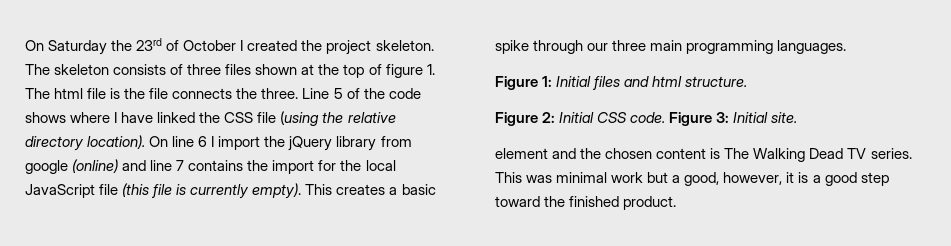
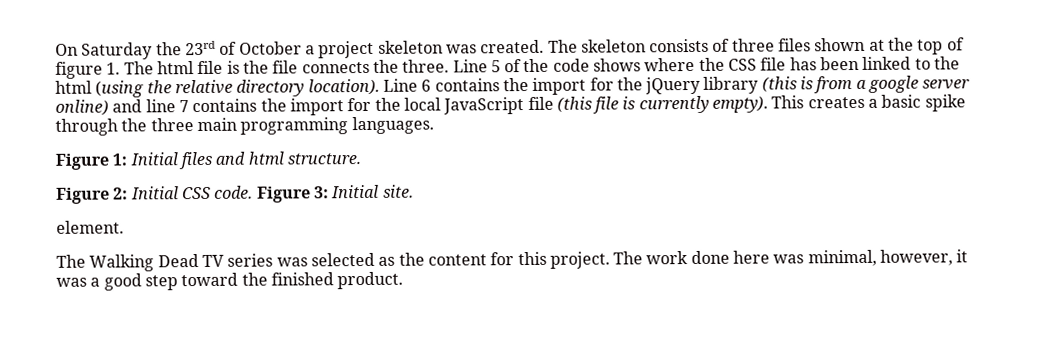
- On Saturday the 23rd of October I created the project skeleton.
+ On Saturday the 23rd of October a project skeleton was created.
- Line 5 of the code shows where I have linked the CSS file (using the relative directory location).
+ Line 5 of the code shows where the CSS file has been linked to the html (using the relative directory location).
- On line 6 I import the jQuery library from google (online) and line 7 contains the import for the local JavaScript file (this file is currently empty).
+ Line 6 contains the import for the jQuery library (this is from a google server online) and line 7 contains the import for the local JavaScript file (this file is currently empty).
- This creates a basic spike through our three main programming languages.
+ This creates a basic spike through the three main programming languages.
- element and the chosen content is The Walking Dead TV series. This was minimal work but a good, however, it is a good step toward the finished product.
+ element.
+ The Walking Dead TV series was selected as the content for this project. The work done here was minimal, however, it was a good step toward the finished product.

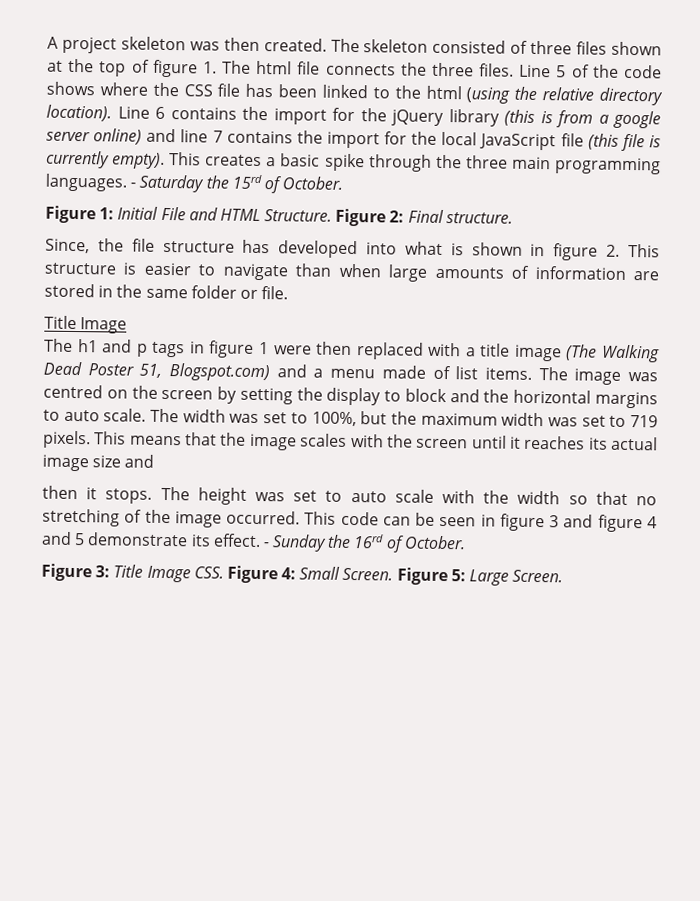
- On Saturday the 23rd of October a project skeleton was created.
+ A project skeleton was then created.
- The skeleton consists of three files shown at the top of figure 1. The html file is the file connects the three.
+ The skeleton consisted of three files shown at the top of figure 1. The html file connects the three files.
- This creates a basic spike through the three main programming languages.
- Figure 1: Initial files and html structure.
- Figure 2: Initial CSS code. Figure 3: Initial site.
- element.
- The Walking Dead TV series was selected as the content for this project. The work done here was minimal, however, it was a good step toward the finished product.
+ This creates a basic spike through the three main programming languages. - Saturday the 15rd of October.
+ Figure 1: Initial File and HTML Structure. Figure 2: Final structure.
+ Since, the file structure has developed into what is shown in figure 2. This structure is easier to navigate than when large amounts of information are stored in the same folder or file.
+ Title Image
+ The h1 and p tags in figure 1 were then replaced with a title image (The Walking Dead Poster 51, Blogspot.com) and a menu made of list items. The image was centred on the screen by setting the display to block and the horizontal margins to auto scale. The width was set to 100%, but the maximum width was set to 719 pixels. This means that the image scales with the screen until it reaches its actual image size and
+ then it stops. The height was set to auto scale with the width so that no stretching of the image occurred. This code can be seen in figure 3 and figure 4 and 5 demonstrate its effect. - Sunday the 16rd of October.
+ Figure 3: Title Image CSS. Figure 4: Small Screen. Figure 5: Large Screen.

